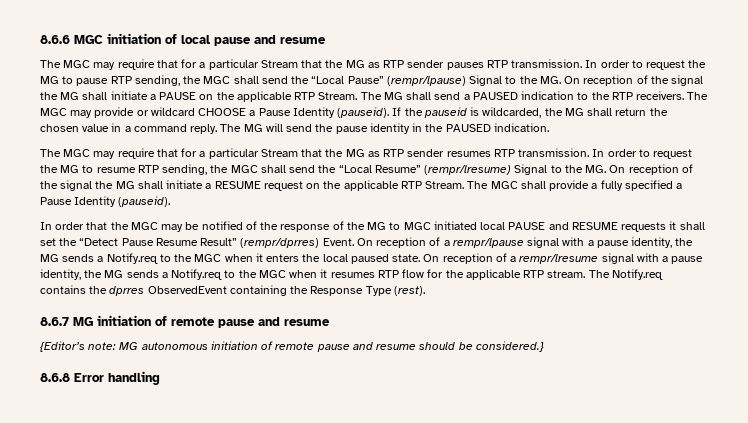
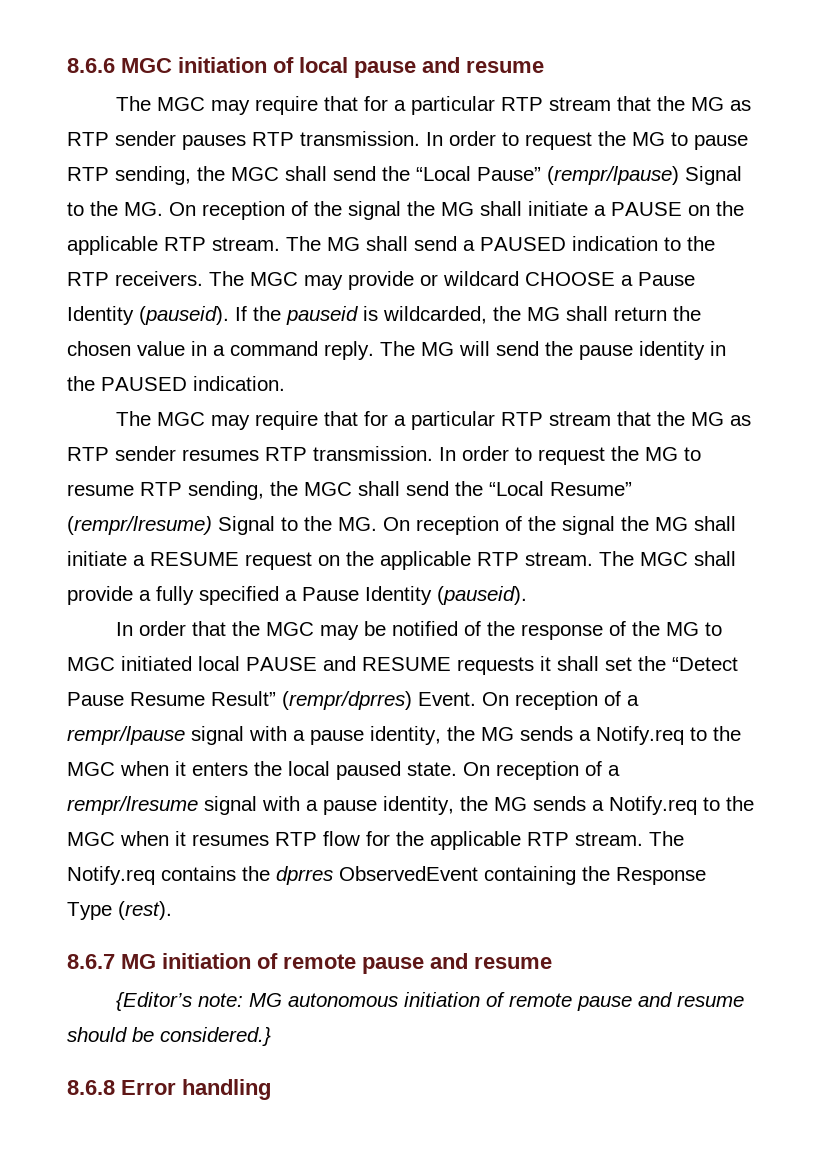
- The MGC may require that for a particular Stream that the MG as RTP sender pauses RTP transmission.
+ The MGC may require that for a particular RTP stream that the MG as RTP sender pauses RTP transmission.
- In order to request the MG to pause RTP sending, the MGC shall send the “Local Pause” (rempr/lpause) Signal to the MG. On reception of the signal the MG shall initiate a PAUSE on the applicable RTP Stream.
+ In order to request the MG to pause RTP sending, the MGC shall send the “Local Pause” (rempr/lpause) Signal to the MG. On reception of the signal the MG shall initiate a PAUSE on the applicable RTP stream.
- The MGC may require that for a particular Stream that the MG as RTP sender resumes RTP transmission.
+ The MGC may require that for a particular RTP stream that the MG as RTP sender resumes RTP transmission.
- In order to request the MG to resume RTP sending, the MGC shall send the “Local Resume” (rempr/lresume) Signal to the MG. On reception of the signal the MG shall initiate a RESUME request on the applicable RTP Stream.
+ In order to request the MG to resume RTP sending, the MGC shall send the “Local Resume” (rempr/lresume) Signal to the MG. On reception of the signal the MG shall initiate a RESUME request on the applicable RTP stream.

